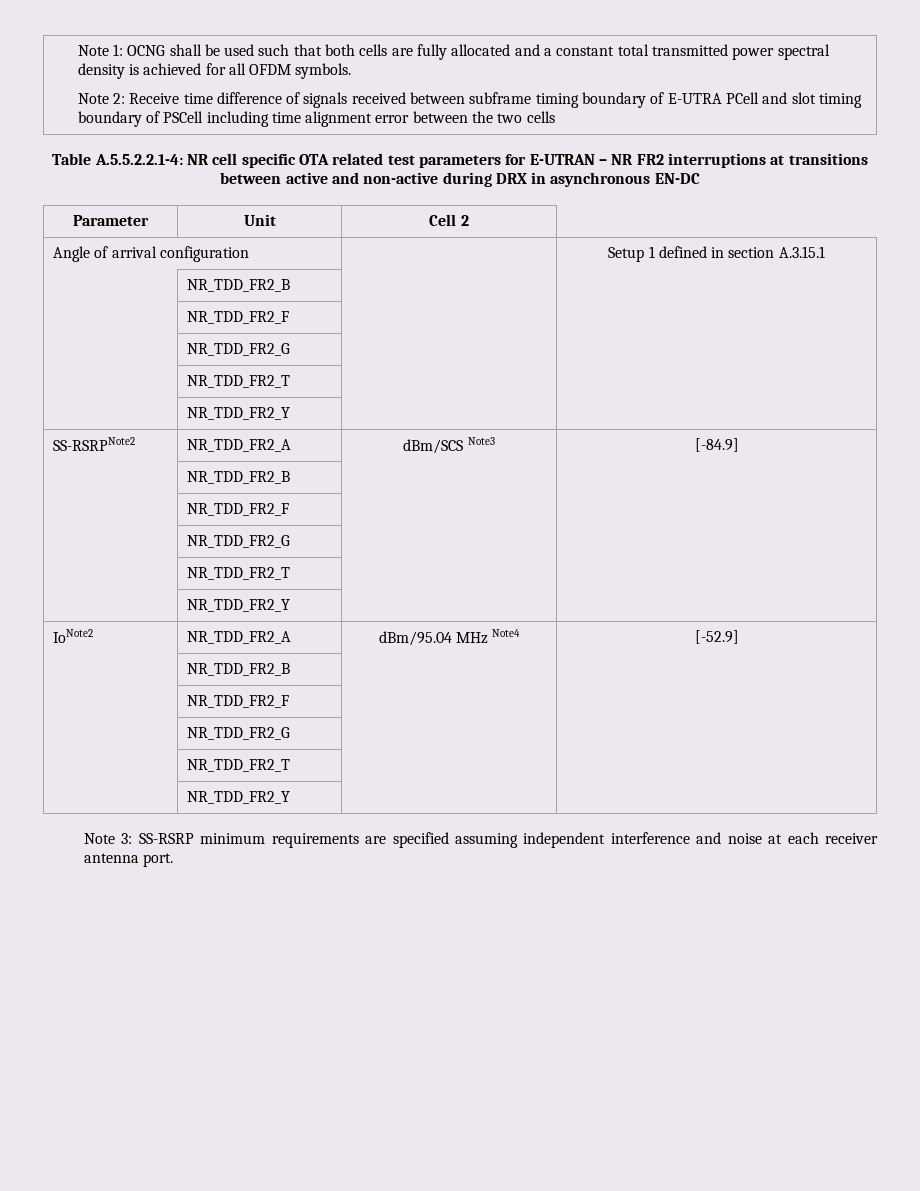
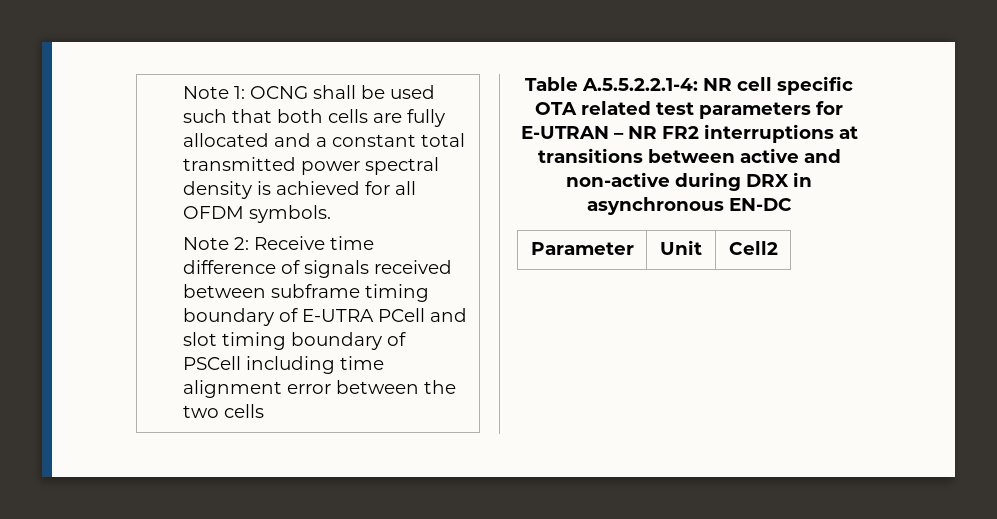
- Parameter | Unit | Cell 2
- Angle of arrival configuration | | Setup 1 defined in section A.3.15.1
- | NR_TDD_FR2_B | |
- | NR_TDD_FR2_F | |
- | NR_TDD_FR2_G | |
- | NR_TDD_FR2_T | |
- | NR_TDD_FR2_Y | |
- SS-RSRPNote2 | NR_TDD_FR2_A | dBm/SCS Note3 | [-84.9]
- | NR_TDD_FR2_B | |
- | NR_TDD_FR2_F | |
- | NR_TDD_FR2_G | |
- | NR_TDD_FR2_T | |
- | NR_TDD_FR2_Y | |
- IoNote2 | NR_TDD_FR2_A | dBm/95.04 MHz Note4 | [-52.9]
- | NR_TDD_FR2_B | |
- | NR_TDD_FR2_F | |
- | NR_TDD_FR2_G | |
- | NR_TDD_FR2_T | |
- | NR_TDD_FR2_Y | |
- Note 3: SS-RSRP minimum requirements are specified assuming independent interference and noise at each receiver antenna port.
+ Parameter | Unit | Cell2

